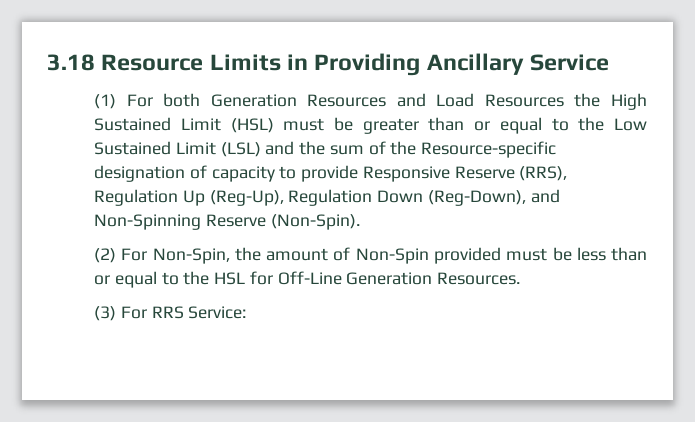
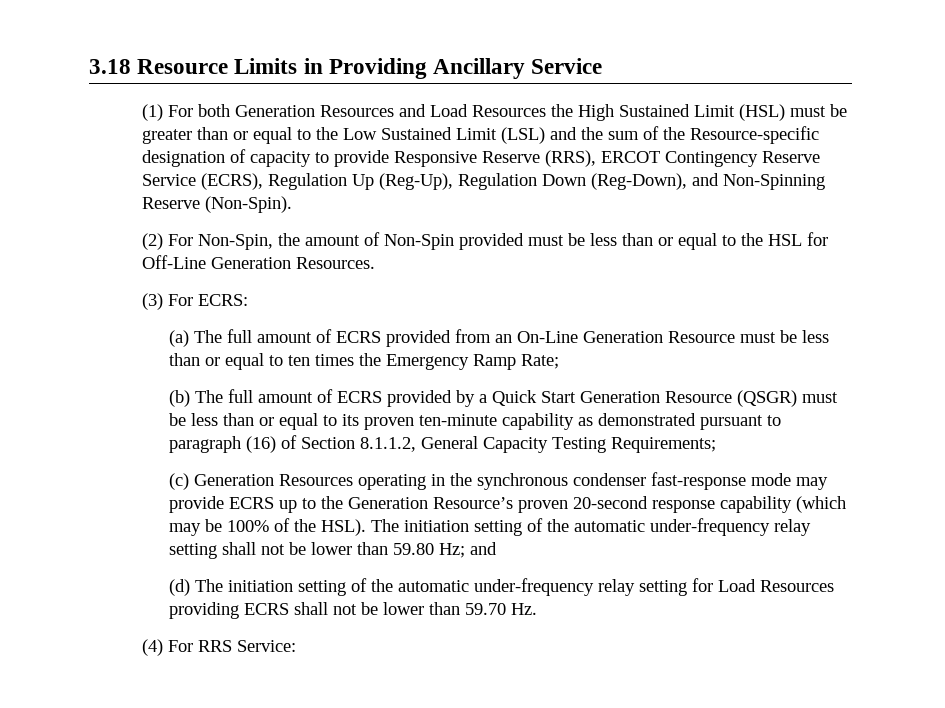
- (1) For both Generation Resources and Load Resources the High Sustained Limit (HSL) must be greater than or equal to the Low Sustained Limit (LSL) and the sum of the Resource-specific designation of capacity to provide Responsive Reserve (RRS), Regulation Up (Reg-Up), Regulation Down (Reg-Down), and Non-Spinning Reserve (Non-Spin).
+ (1) For both Generation Resources and Load Resources the High Sustained Limit (HSL) must be greater than or equal to the Low Sustained Limit (LSL) and the sum of the Resource-specific designation of capacity to provide Responsive Reserve (RRS), ERCOT Contingency Reserve Service (ECRS), Regulation Up (Reg-Up), Regulation Down (Reg-Down), and Non-Spinning Reserve (Non-Spin).
- (3) For RRS Service:
+ (3) For ECRS:
+ (a) The full amount of ECRS provided from an On-Line Generation Resource must be less than or equal to ten times the Emergency Ramp Rate;
+ (b) The full amount of ECRS provided by a Quick Start Generation Resource (QSGR) must be less than or equal to its proven ten-minute capability as demonstrated pursuant to paragraph (16) of Section 8.1.1.2, General Capacity Testing Requirements;
+ (c) Generation Resources operating in the synchronous condenser fast-response mode may provide ECRS up to the Generation Resource’s proven 20-second response capability (which may be 100% of the HSL). The initiation setting of the automatic under-frequency relay setting shall not be lower than 59.80 Hz; and
+ (d) The initiation setting of the automatic under-frequency relay setting for Load Resources providing ECRS shall not be lower than 59.70 Hz.
+ (4) For RRS Service:

